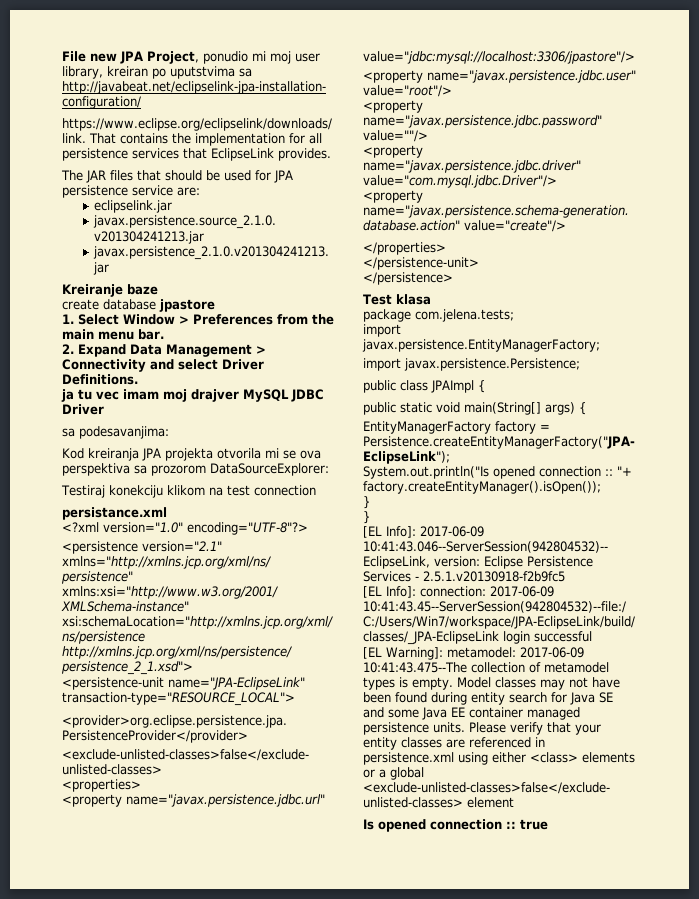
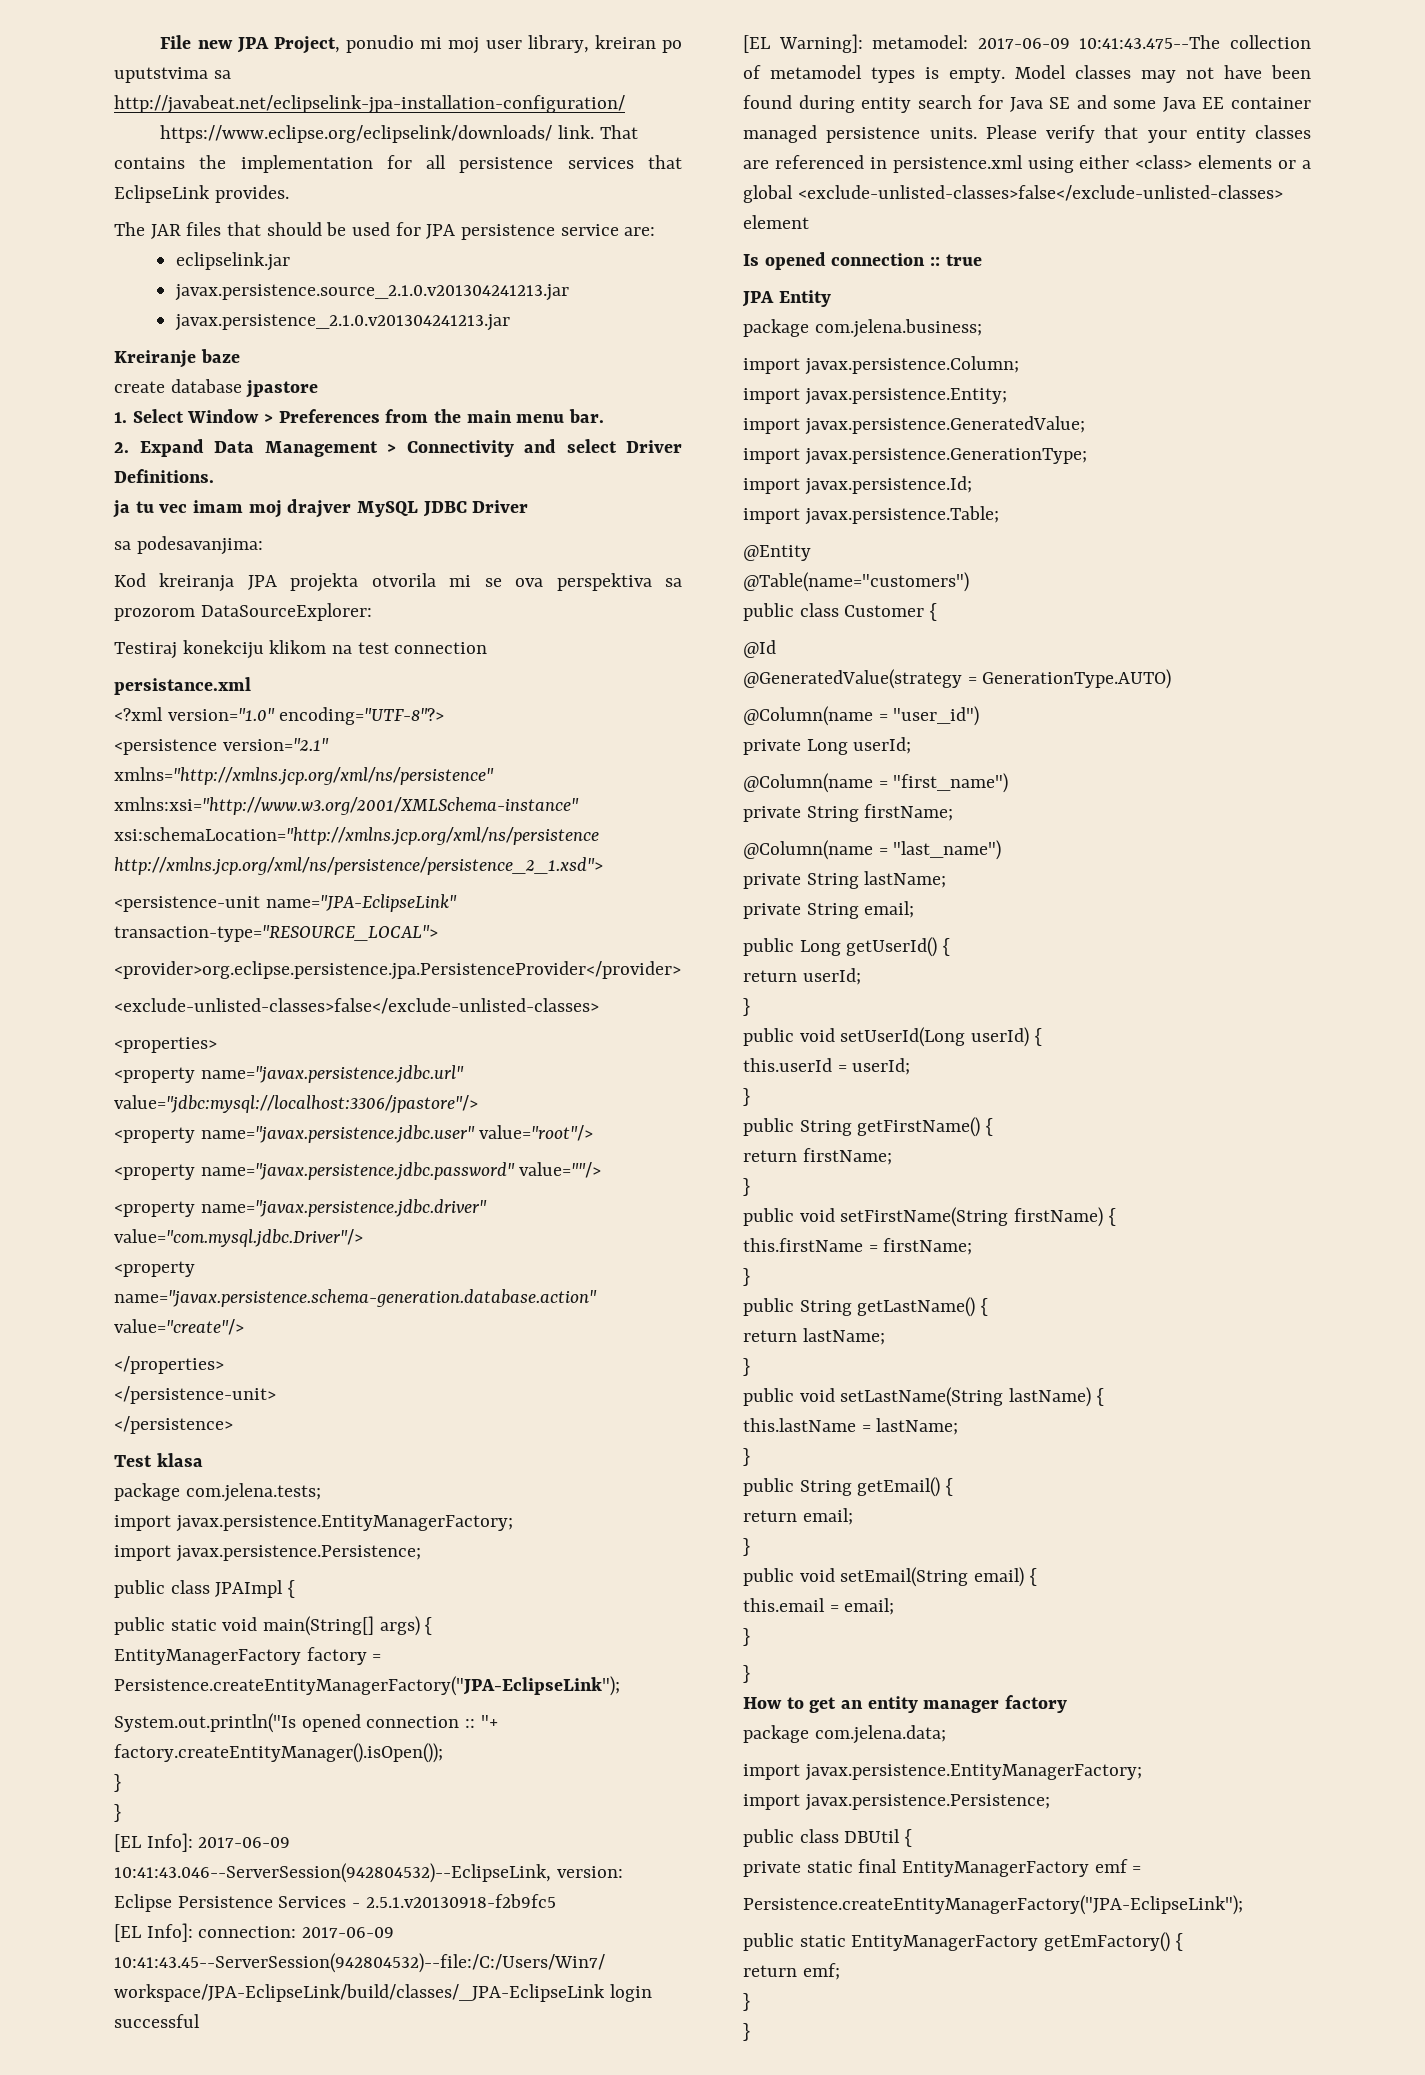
+ JPA Entity
+ package com.jelena.business;
+ import javax.persistence.Column;
+ import javax.persistence.Entity;
+ import javax.persistence.GeneratedValue;
+ import javax.persistence.GenerationType;
+ import javax.persistence.Id;
+ import javax.persistence.Table;
+ @Entity
+ @Table(name="customers")
+ public class Customer {
+ @Id
+ @GeneratedValue(strategy = GenerationType.AUTO)
+ @Column(name = "user_id")
+ private Long userId;
+ @Column(name = "first_name")
+ private String firstName;
+ @Column(name = "last_name")
+ private String lastName;
+ private String email;
+ public Long getUserId() {
+ return userId;
+ }
+ public void setUserId(Long userId) {
+ this.userId = userId;
+ }
+ public String getFirstName() {
+ return firstName;
+ }
+ public void setFirstName(String firstName) {
+ this.firstName = firstName;
+ }
+ public String getLastName() {
+ return lastName;
+ }
+ public void setLastName(String lastName) {
+ this.lastName = lastName;
+ }
+ public String getEmail() {
+ return email;
+ }
+ public void setEmail(String email) {
+ this.email = email;
+ }
+ }
+ How to get an entity manager factory
+ package com.jelena.data;
+ import javax.persistence.EntityManagerFactory;
+ import javax.persistence.Persistence;
+ public class DBUtil {
+ private static final EntityManagerFactory emf =
+ Persistence.createEntityManagerFactory("JPA-EclipseLink");
+ public static EntityManagerFactory getEmFactory() {
+ return emf;
+ }
+ }

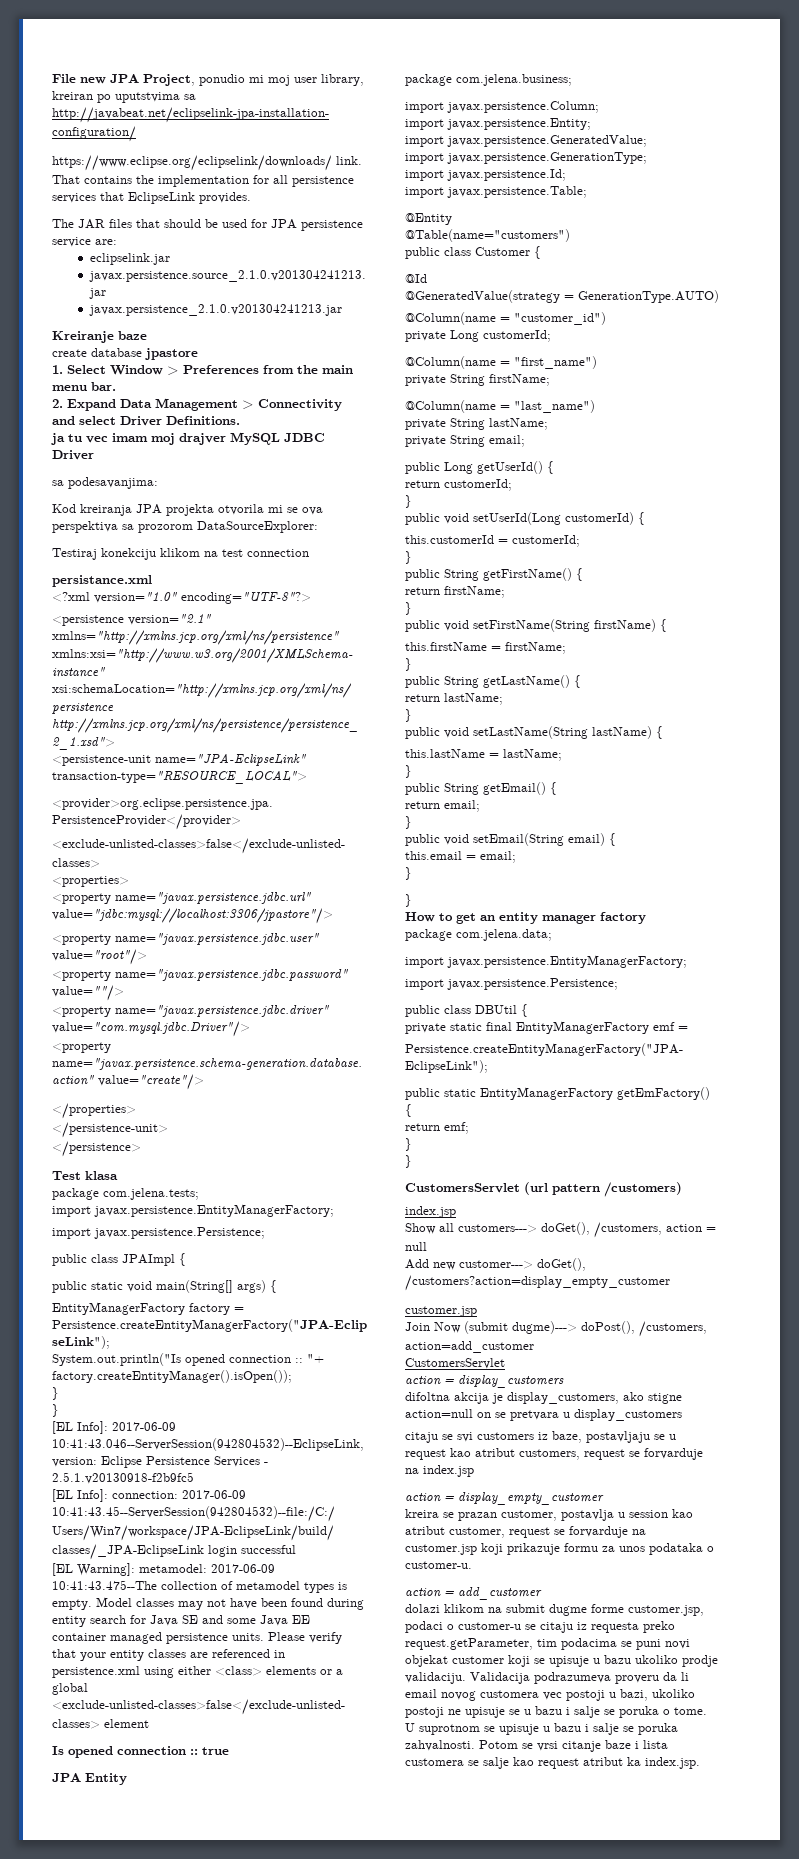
- @Column(name = "user_id")
+ @Column(name = "customer_id")
- private Long userId;
+ private Long customerId;
- return userId;
+ return customerId;
- public void setUserId(Long userId) {
- this.userId = userId;
+ public void setUserId(Long customerId) {
+ this.customerId = customerId;
+ CustomersServlet (url pattern /customers)
+ index.jsp
+ Show all customers---> doGet(), /customers, action = null
+ Add new customer---> doGet(), /customers?action=display_empty_customer
+ customer.jsp
+ Join Now (submit dugme)---> doPost(), /customers, action=add_customer
+ CustomersServlet
+ action = display_customers
+ difoltna akcija je display_customers, ako stigne action=null on se pretvara u display_customers
+ citaju se svi customers iz baze, postavljaju se u request kao atribut customers, request se forvarduje na index.jsp
+ action = display_empty_customer
+ kreira se prazan customer, postavlja u session kao atribut customer, request se forvarduje na customer.jsp koji prikazuje formu za unos podataka o customer-u.
+ action = add_customer
+ dolazi klikom na submit dugme forme customer.jsp, podaci o customer-u se citaju iz requesta preko request.getParameter, tim podacima se puni novi objekat customer koji se upisuje u bazu ukoliko prodje validaciju. Validacija podrazumeva proveru da li email novog customera vec postoji u bazi, ukoliko postoji ne upisuje se u bazu i salje se poruka o tome. U suprotnom se upisuje u bazu i salje se poruka zahvalnosti. Potom se vrsi citanje baze i lista customera se salje kao request atribut ka index.jsp.

